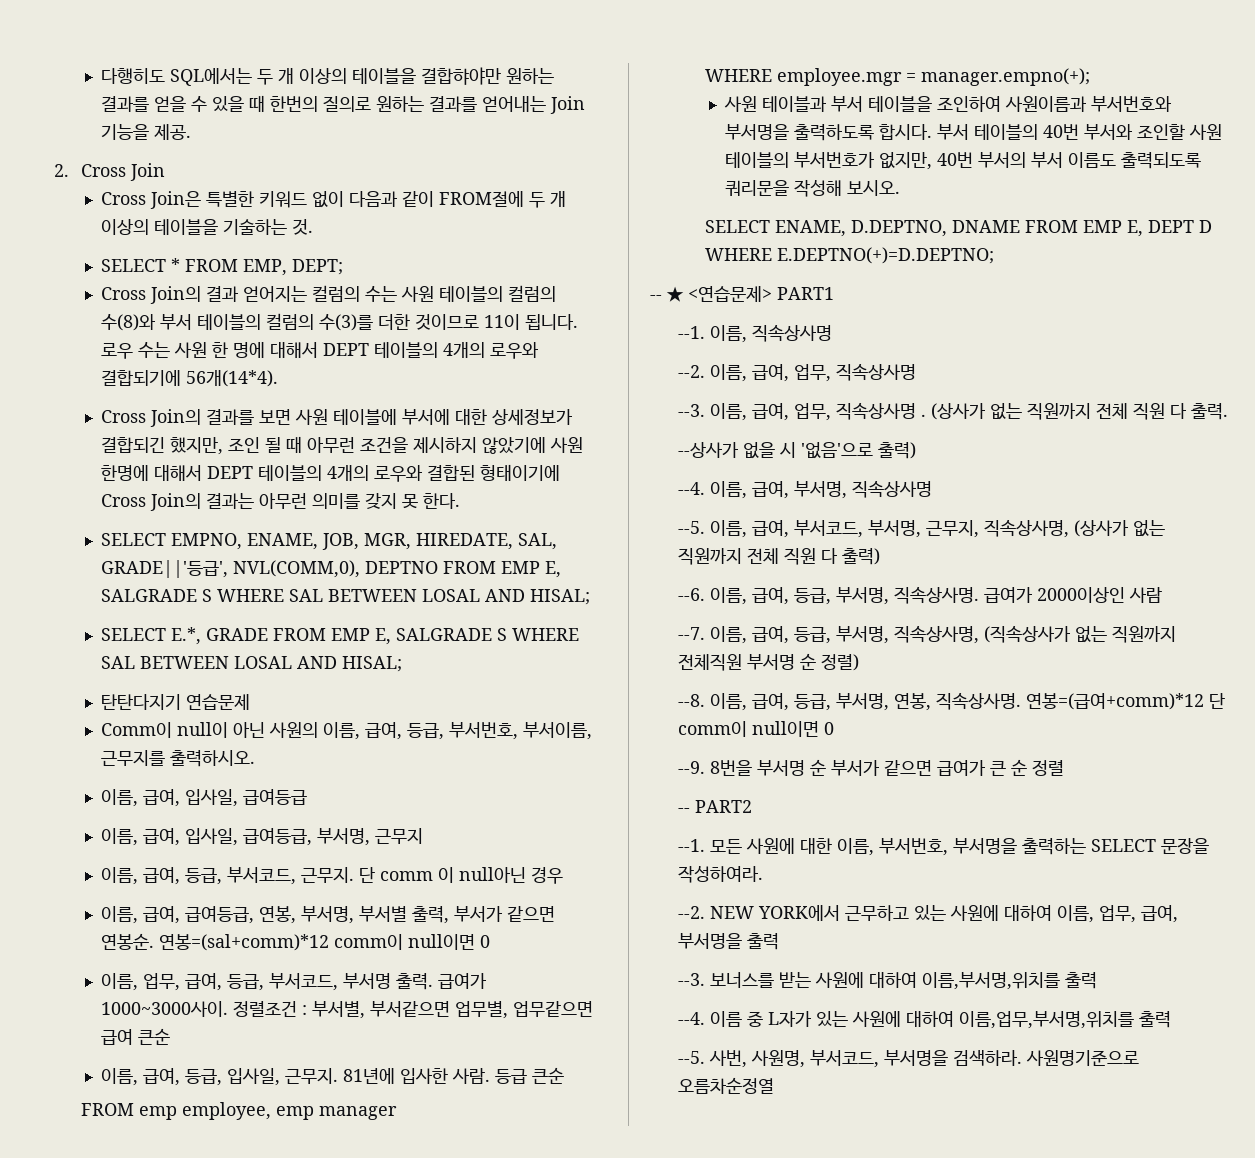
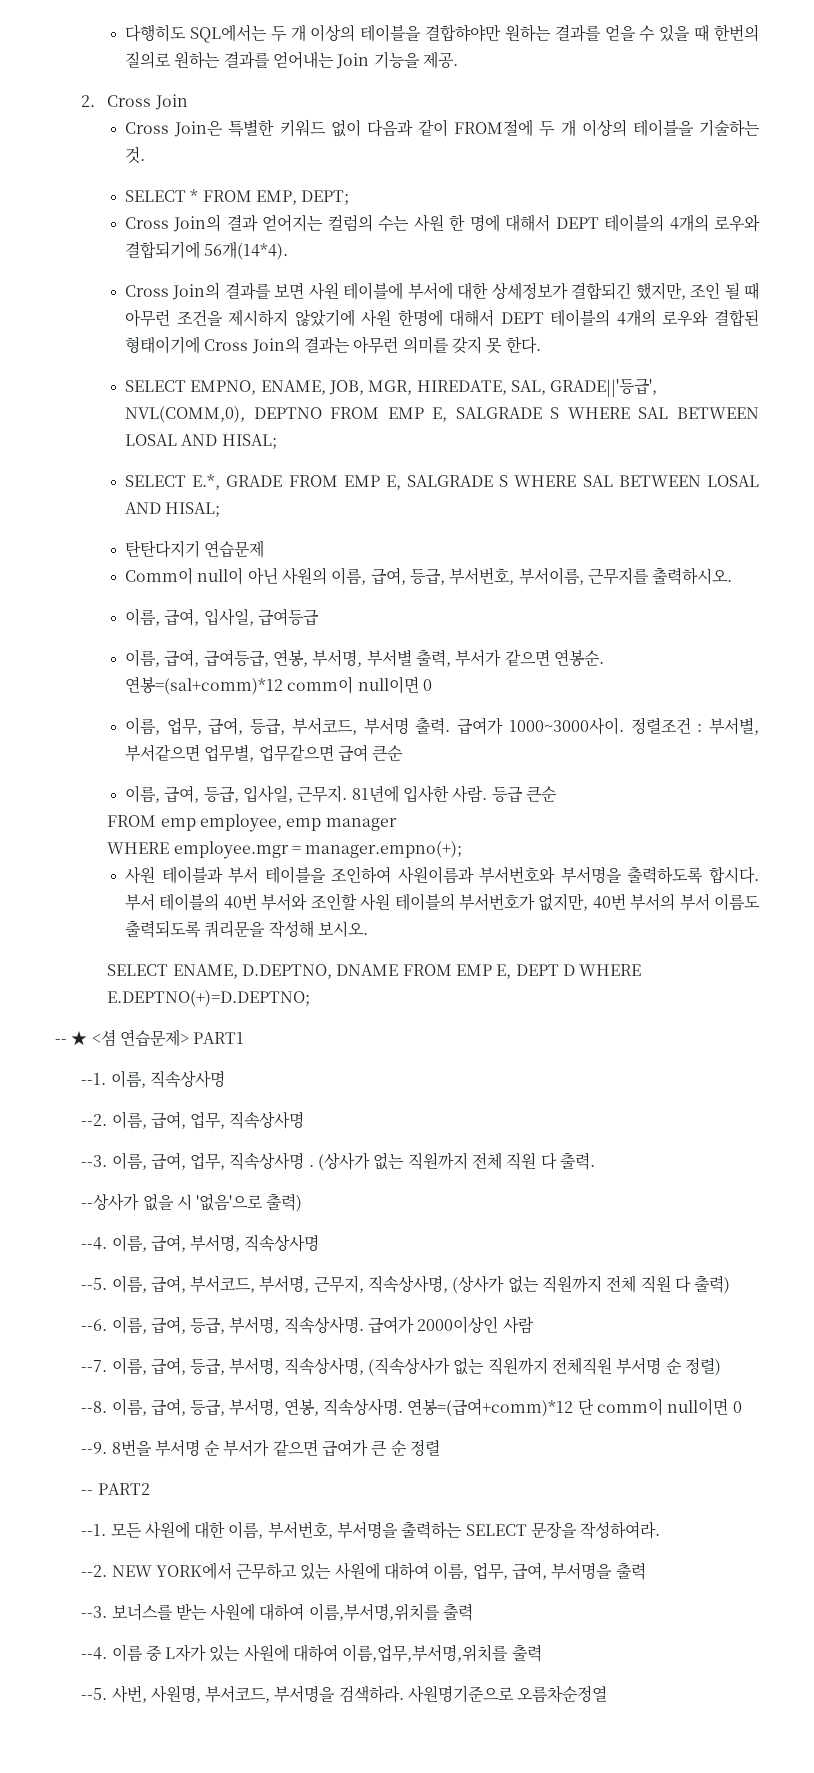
- Cross Join의 결과 얻어지는 컬럼의 수는 사원 테이블의 컬럼의 수(8)와 부서 테이블의 컬럼의 수(3)를 더한 것이므로 11이 됩니다. 로우 수는 사원 한 명에 대해서 DEPT 테이블의 4개의 로우와 결합되기에 56개(14*4).
+ Cross Join의 결과 얻어지는 컬럼의 수는 사원 한 명에 대해서 DEPT 테이블의 4개의 로우와 결합되기에 56개(14*4).
- 이름, 급여, 입사일, 급여등급, 부서명, 근무지
- 이름, 급여, 등급, 부서코드, 근무지. 단 comm 이 null아닌 경우
- -- ★ <연습문제> PART1
+ -- ★ <셤 연습문제> PART1

